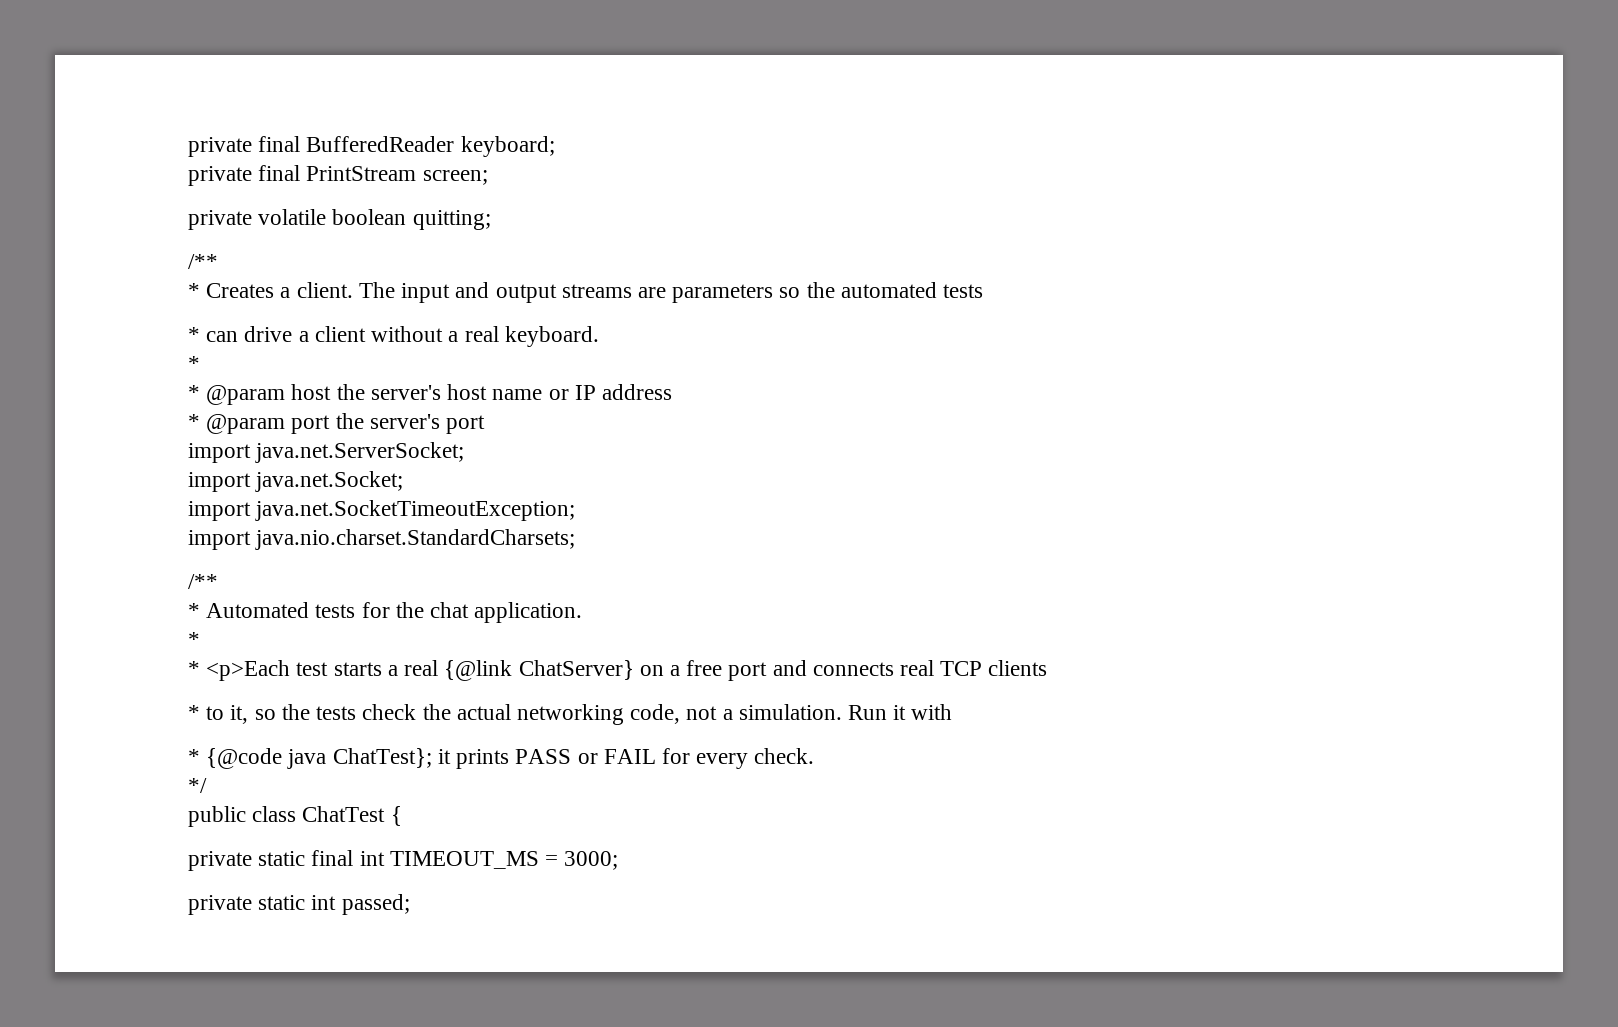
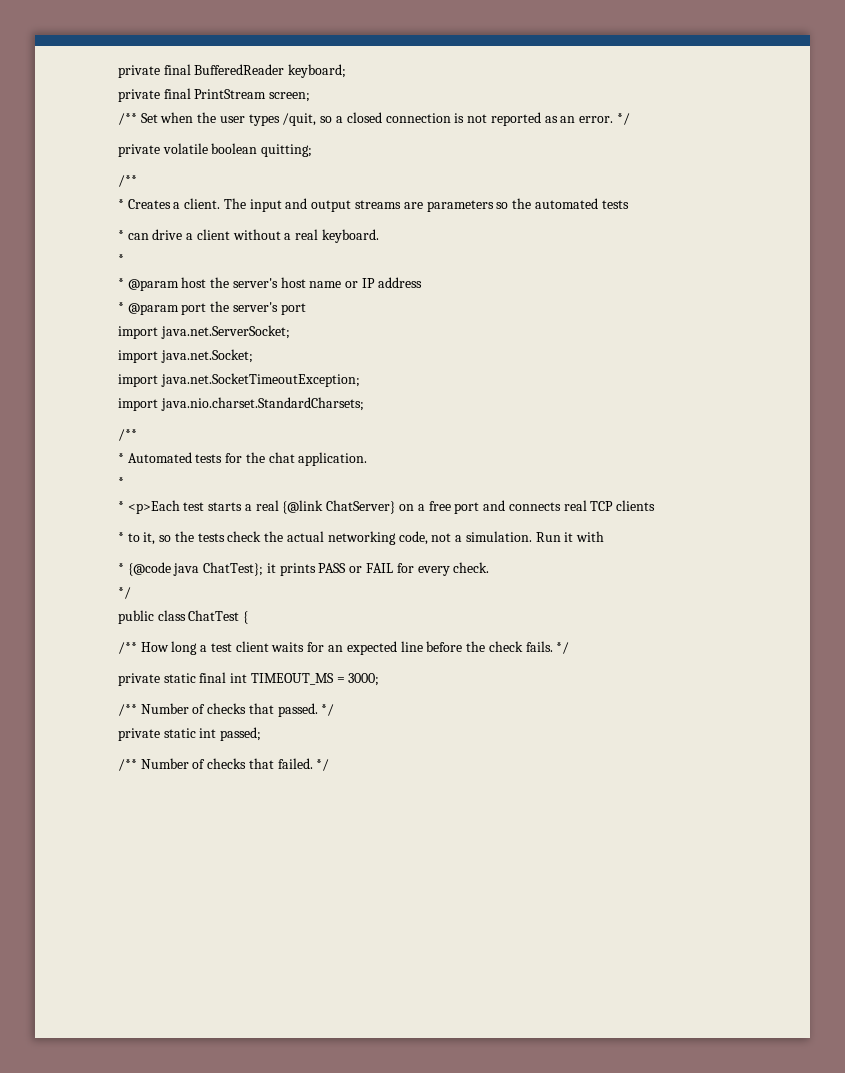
+ /** Set when the user types /quit, so a closed connection is not reported as an error. */
+ /** How long a test client waits for an expected line before the check fails. */
+ /** Number of checks that passed. */
  private static int passed;
+ /** Number of checks that failed. */

